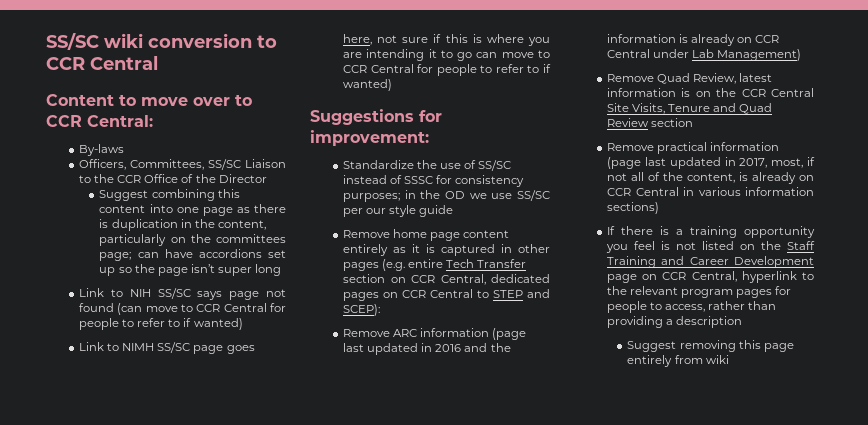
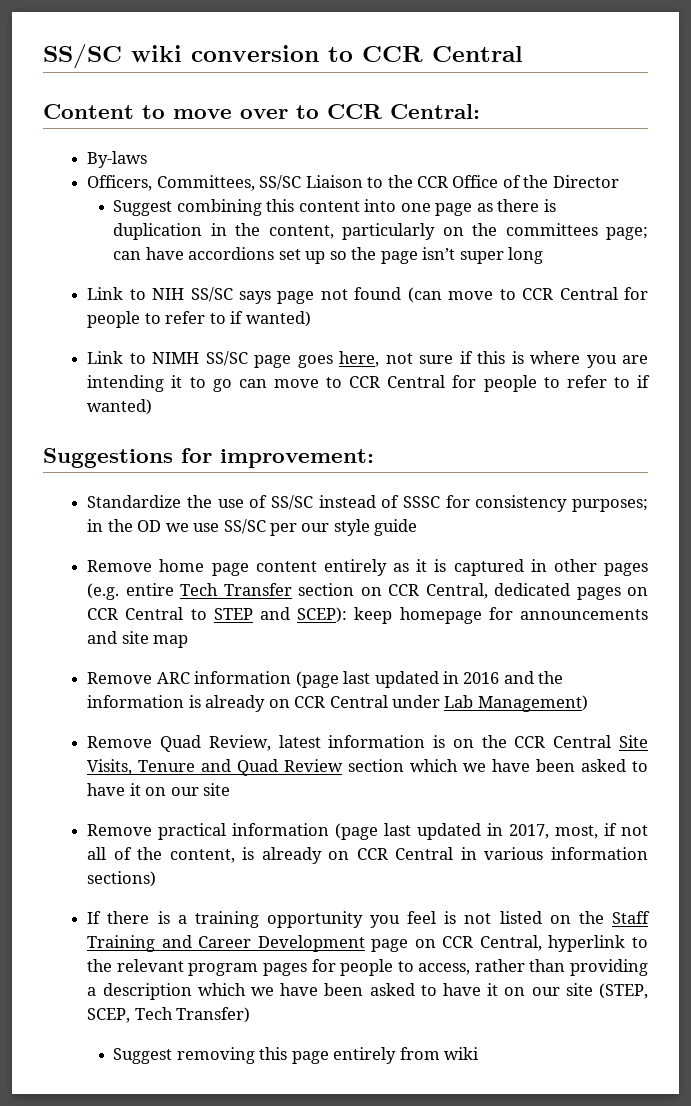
- Remove home page content entirely as it is captured in other pages (e.g. entire Tech Transfer section on CCR Central, dedicated pages on CCR Central to STEP and SCEP):
+ Remove home page content entirely as it is captured in other pages (e.g. entire Tech Transfer section on CCR Central, dedicated pages on CCR Central to STEP and SCEP): keep homepage for announcements and site map
- Remove Quad Review, latest information is on the CCR Central Site Visits, Tenure and Quad Review section
+ Remove Quad Review, latest information is on the CCR Central Site Visits, Tenure and Quad Review section which we have been asked to have it on our site
- If there is a training opportunity you feel is not listed on the Staff Training and Career Development page on CCR Central, hyperlink to the relevant program pages for people to access, rather than providing a description
+ If there is a training opportunity you feel is not listed on the Staff Training and Career Development page on CCR Central, hyperlink to the relevant program pages for people to access, rather than providing a description which we have been asked to have it on our site (STEP, SCEP, Tech Transfer)

